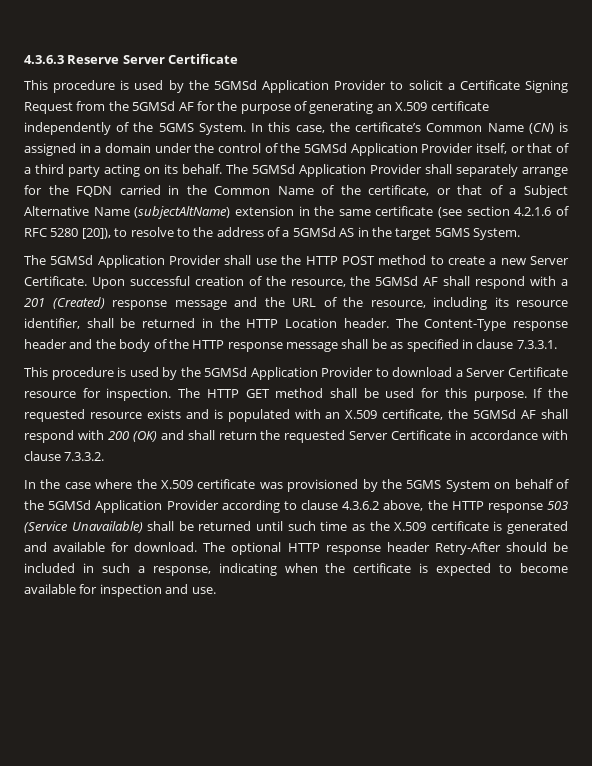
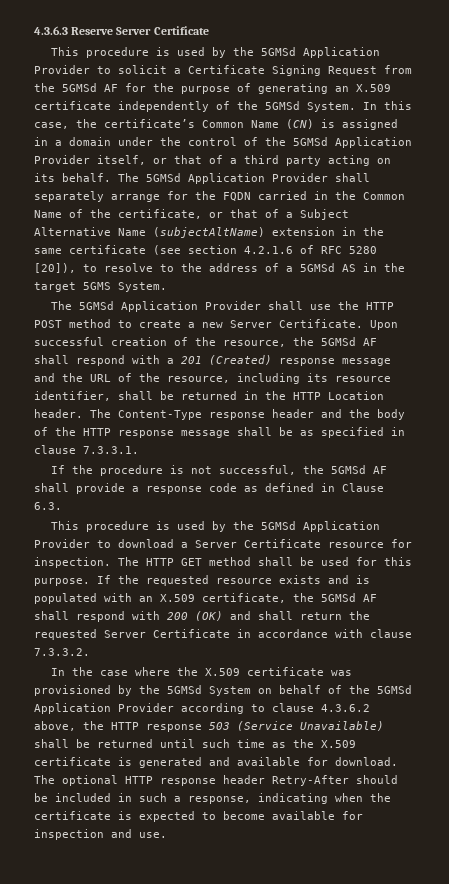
- This procedure is used by the 5GMSd Application Provider to solicit a Certificate Signing Request from the 5GMSd AF for the purpose of generating an X.509 certificate independently of the 5GMS System.
+ This procedure is used by the 5GMSd Application Provider to solicit a Certificate Signing Request from the 5GMSd AF for the purpose of generating an X.509 certificate independently of the 5GMSd System.
+ If the procedure is not successful, the 5GMSd AF shall provide a response code as defined in Clause 6.3.
- In the case where the X.509 certificate was provisioned by the 5GMS System on behalf of the 5GMSd Application Provider according to clause 4.3.6.2 above, the HTTP response 503 (Service Unavailable) shall be returned until such time as the X.509 certificate is generated and available for download.
+ In the case where the X.509 certificate was provisioned by the 5GMSd System on behalf of the 5GMSd Application Provider according to clause 4.3.6.2 above, the HTTP response 503 (Service Unavailable) shall be returned until such time as the X.509 certificate is generated and available for download.

